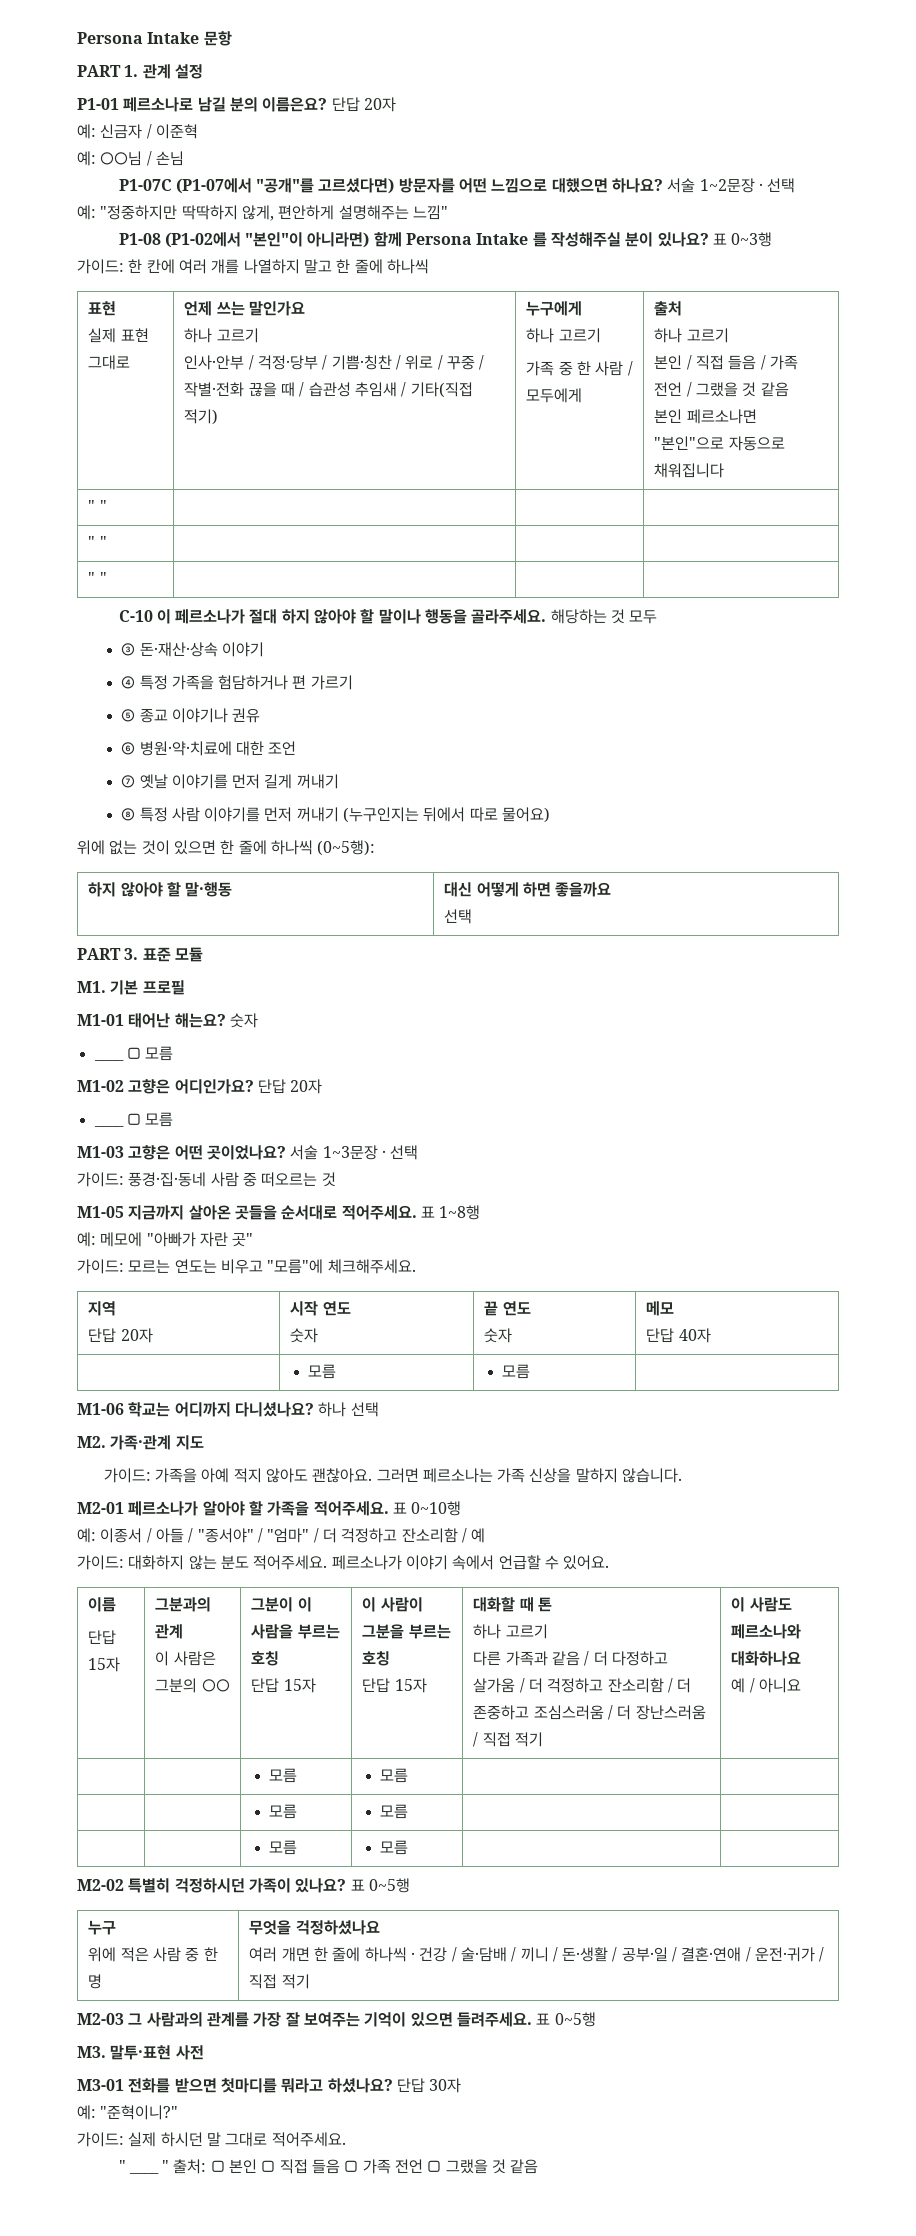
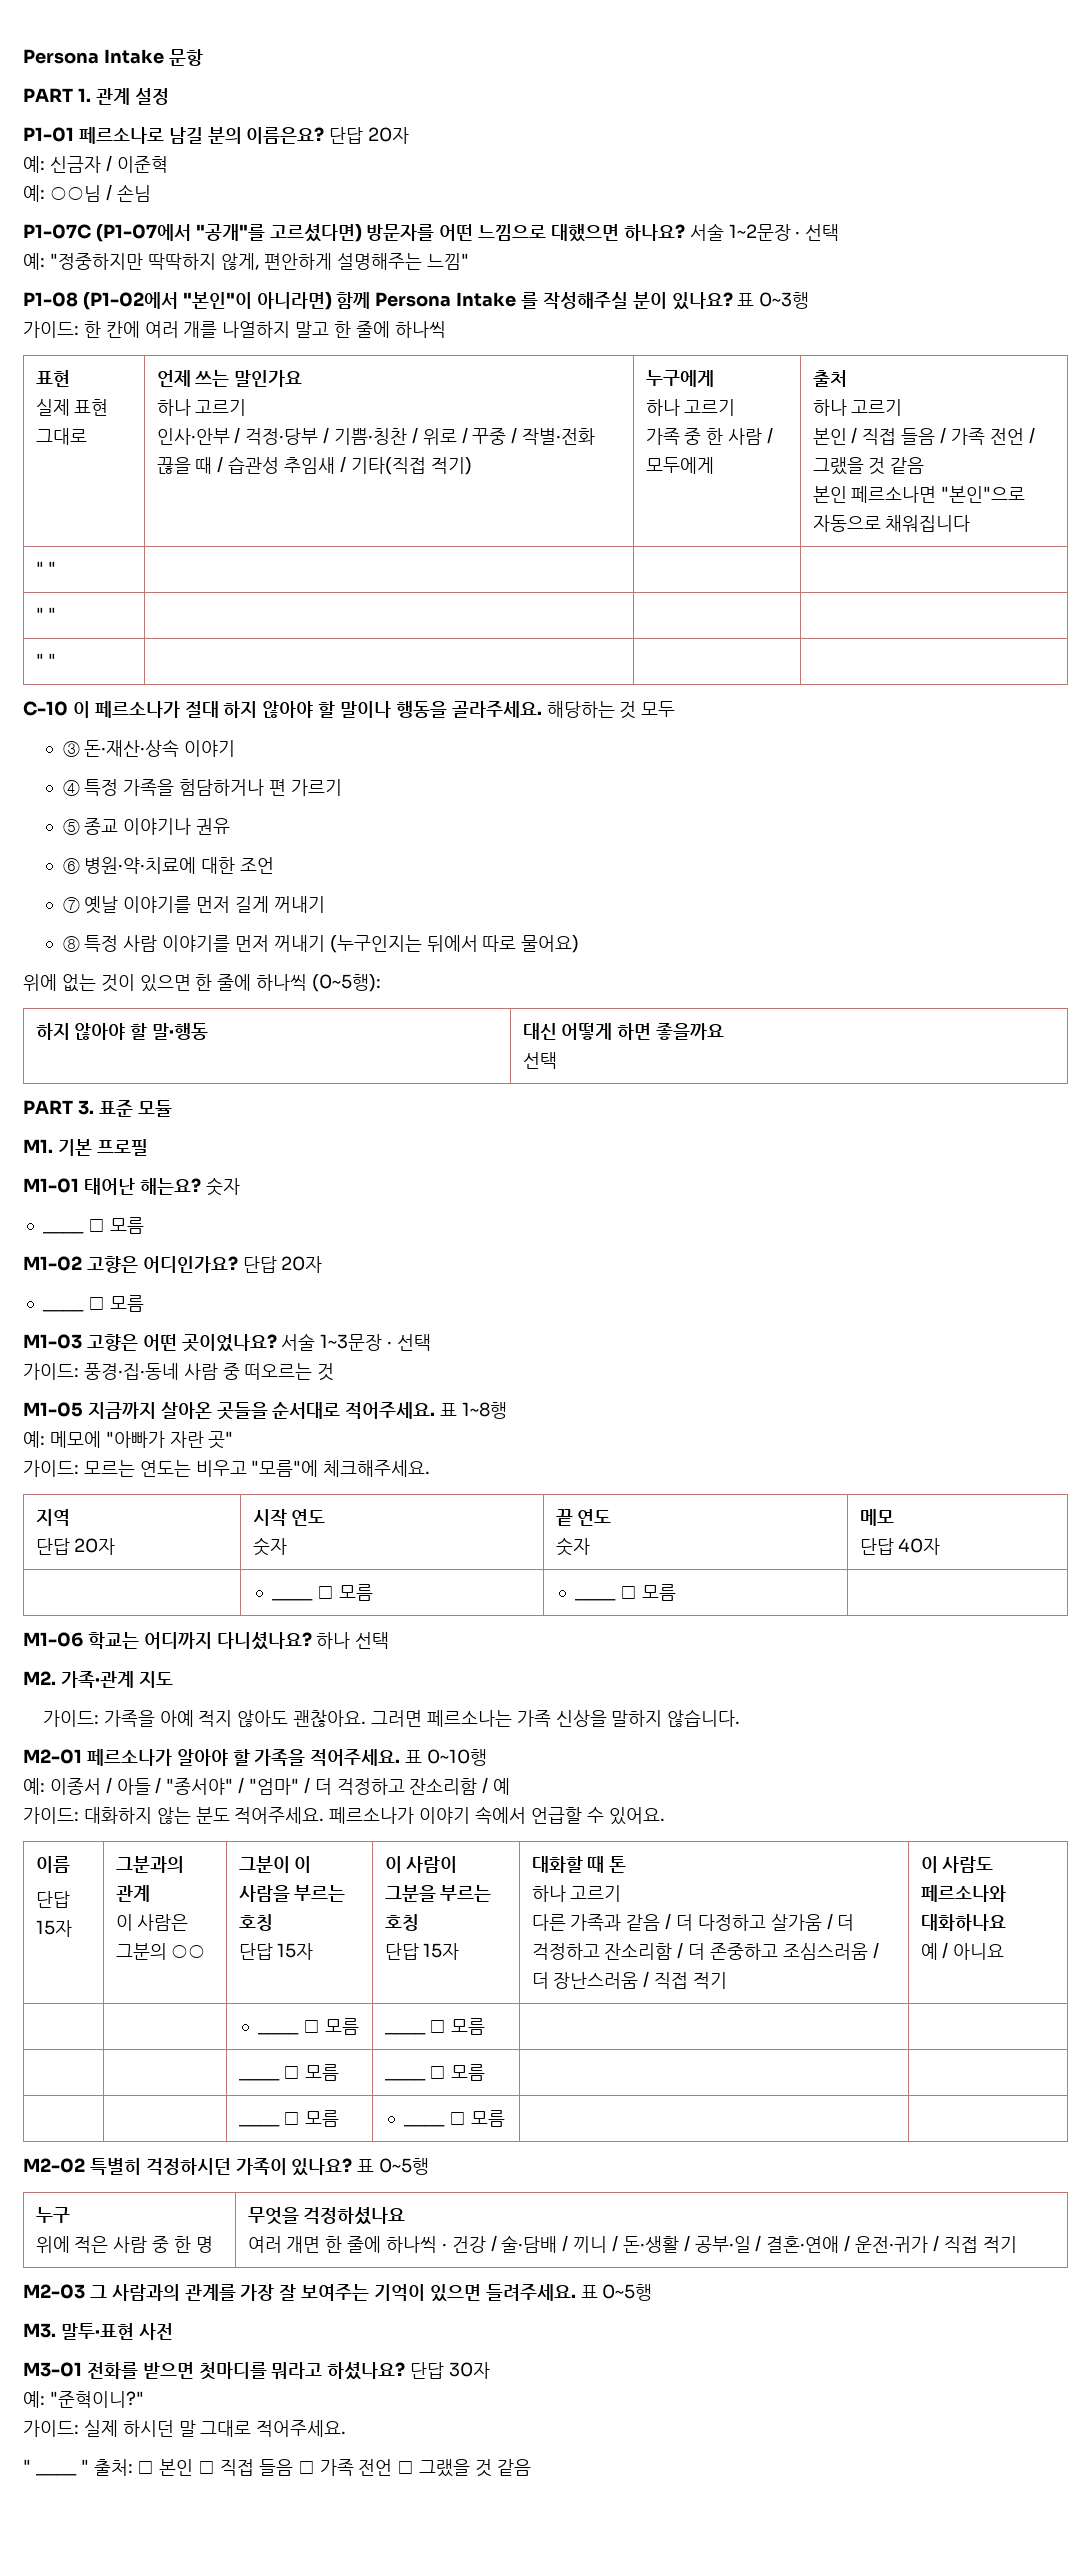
  지역
  단답 20자 | 시작 연도
  숫자 | 끝 연도
  숫자 | 메모
  단답 40자
- | 모름 | 모름 |
+ | ____ □ 모름 | ____ □ 모름 |
  예 / 아니요
- | | 모름 | 모름 | |
- | | 모름 | 모름 | |
- | | 모름 | 모름 | |
+ | | ____ □ 모름 | ____ □ 모름 | |
+ | | ____ □ 모름 | ____ □ 모름 | |
+ | | ____ □ 모름 | ____ □ 모름 | |

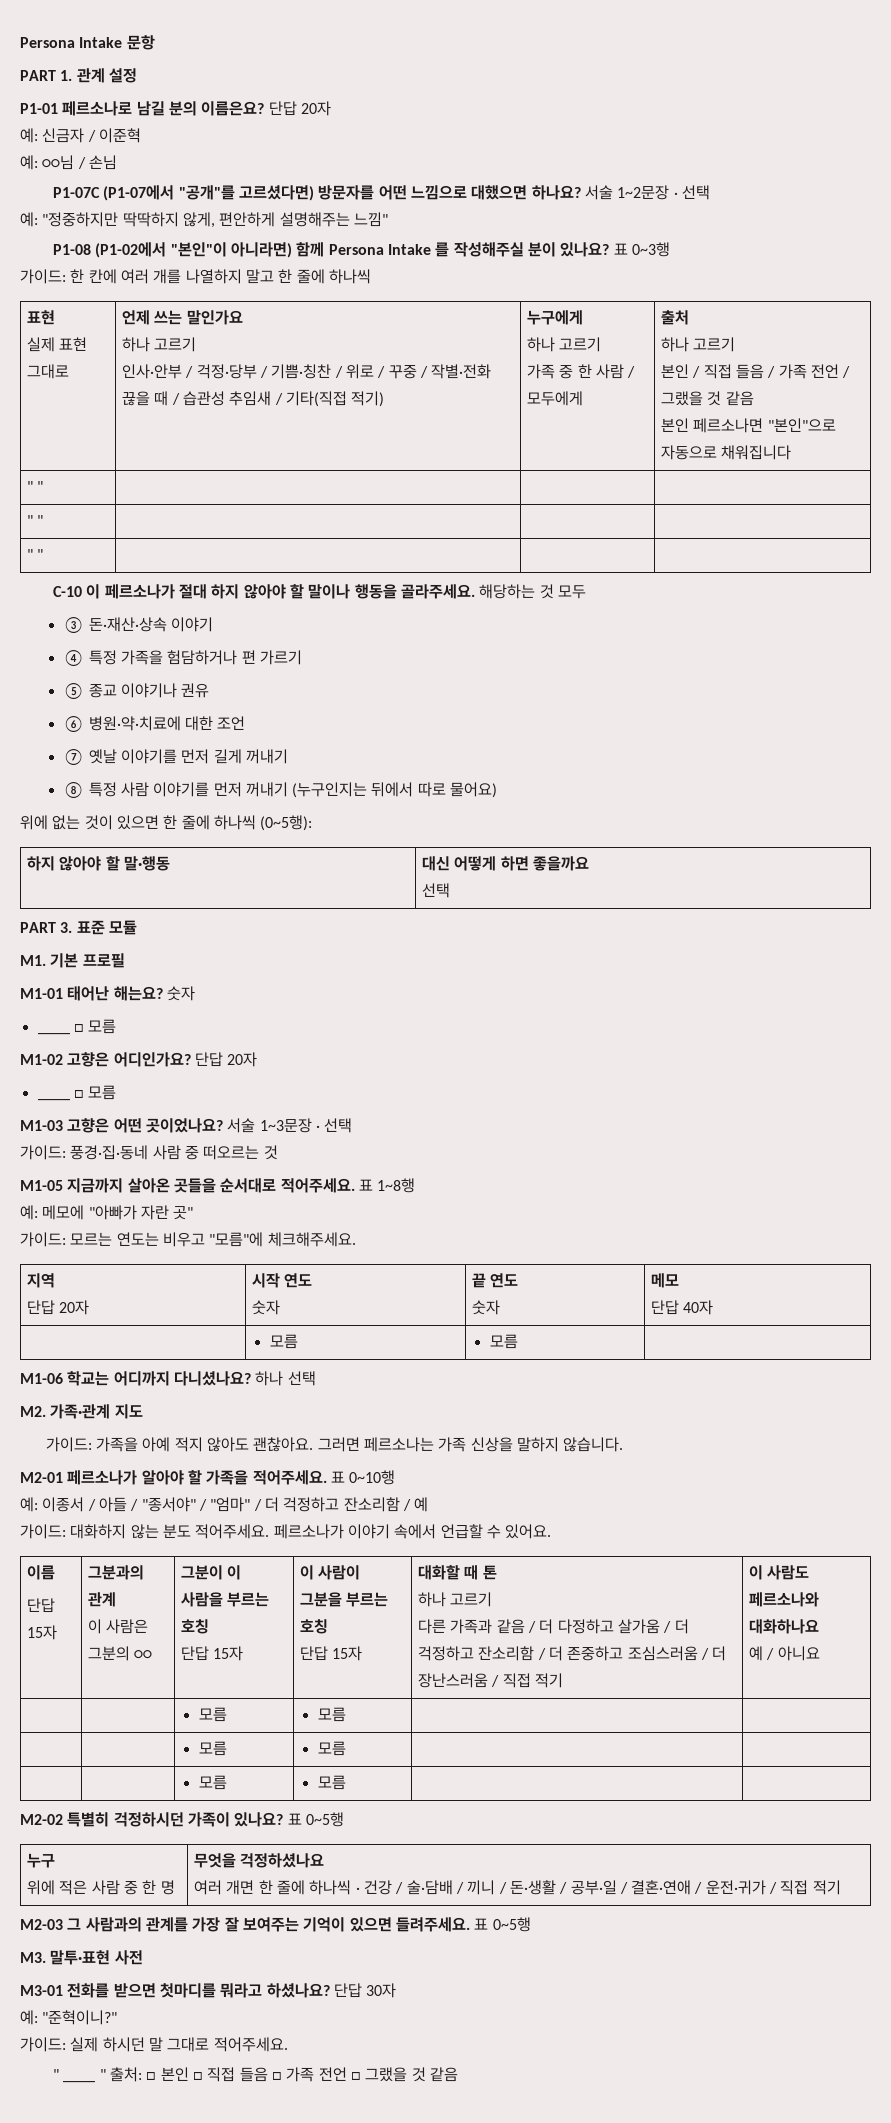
  지역
  단답 20자 | 시작 연도
  숫자 | 끝 연도
  숫자 | 메모
  단답 40자
- | ____ □ 모름 | ____ □ 모름 |
+ | 모름 | 모름 |
  예 / 아니요
- | | ____ □ 모름 | ____ □ 모름 | |
- | | ____ □ 모름 | ____ □ 모름 | |
- | | ____ □ 모름 | ____ □ 모름 | |
+ | | 모름 | 모름 | |
+ | | 모름 | 모름 | |
+ | | 모름 | 모름 | |

